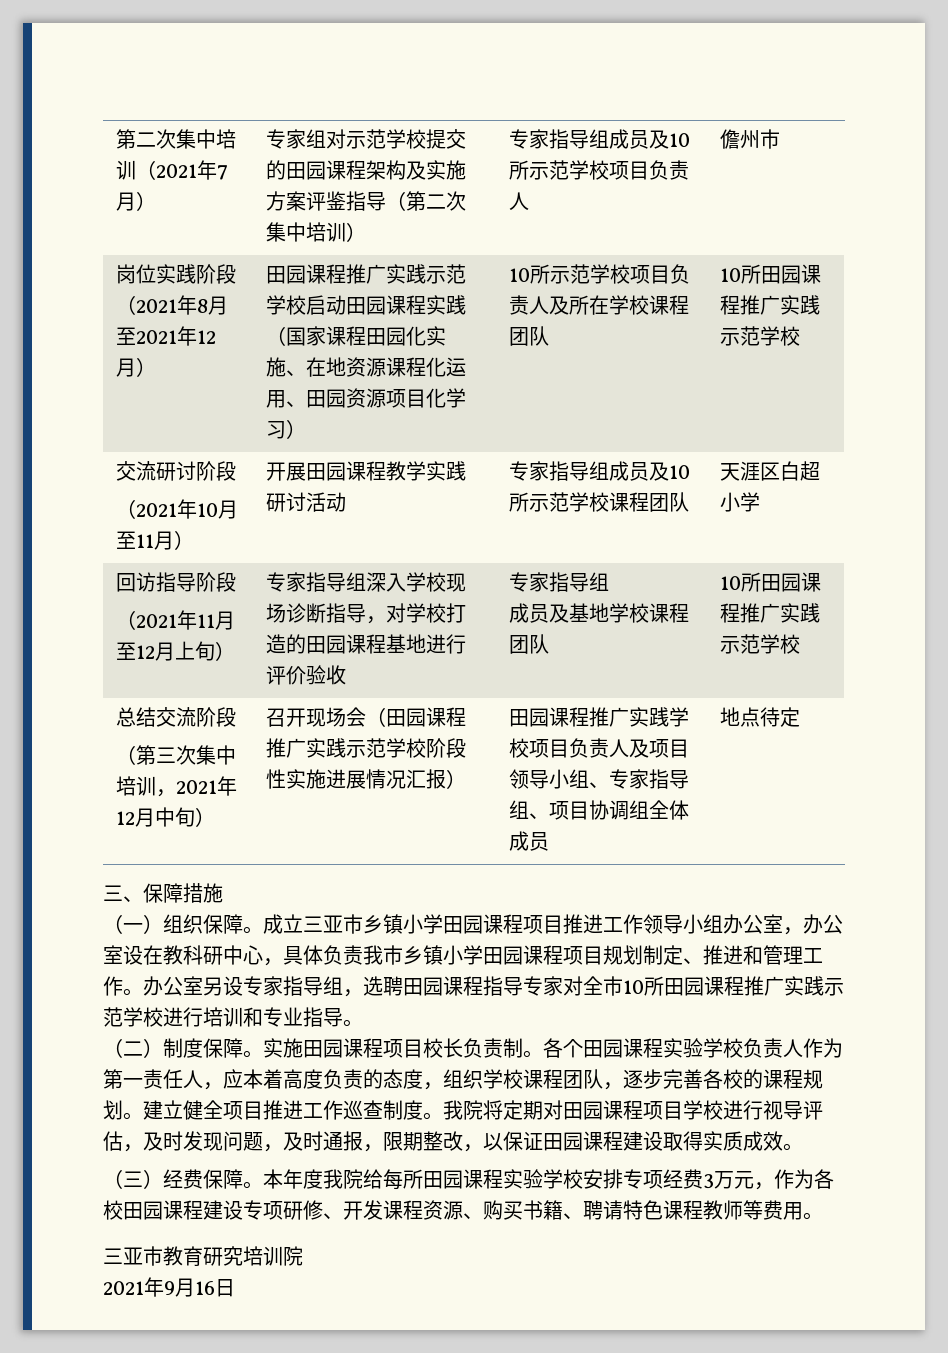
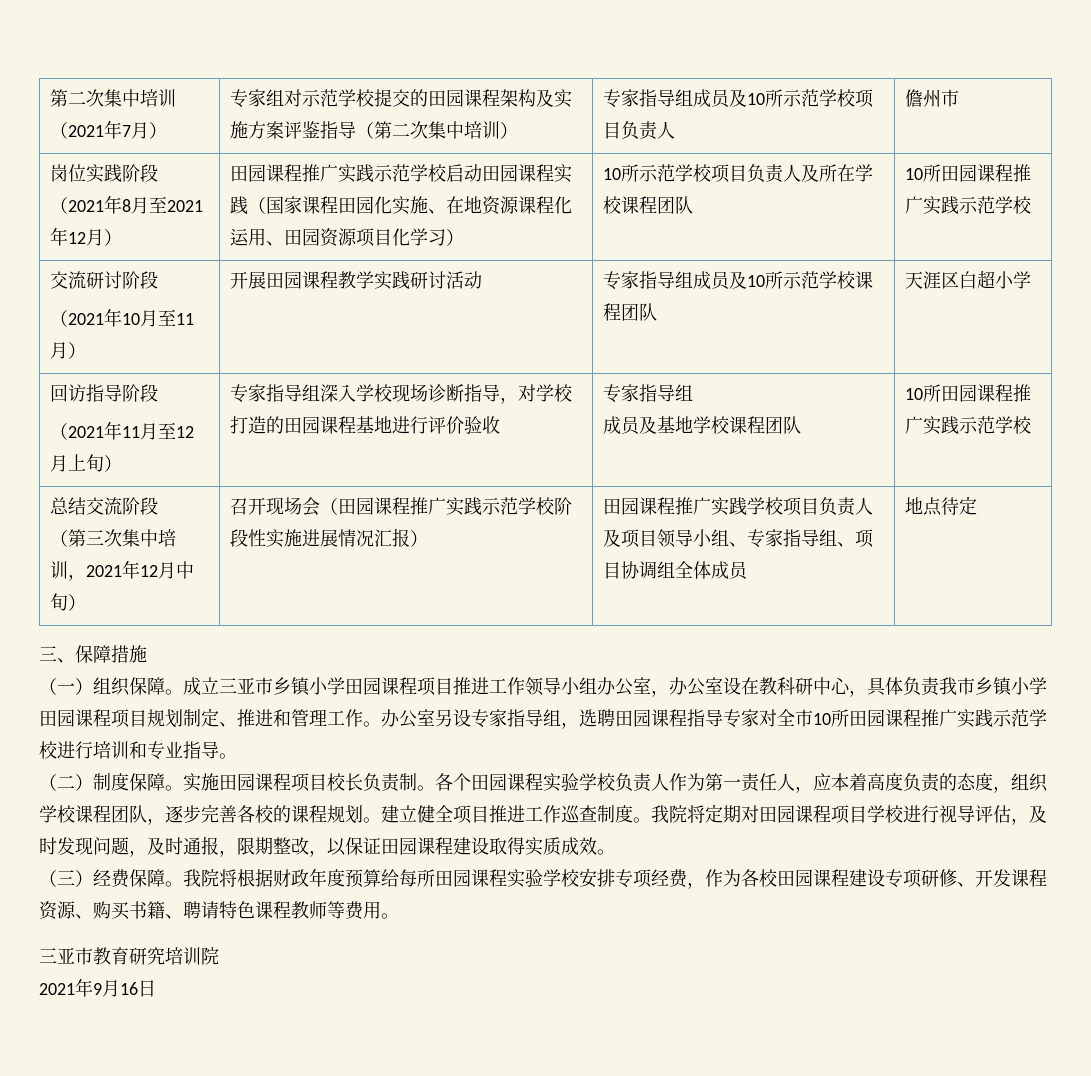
- 本年度我院给每所田园课程实验学校安排专项经费3万元，作为各校田园课程建设专项研修、开发课程资源、购买书籍、聘请特色课程教师等费用。
+ 我院将根据财政年度预算给每所田园课程实验学校安排专项经费，作为各校田园课程建设专项研修、开发课程资源、购买书籍、聘请特色课程教师等费用。

